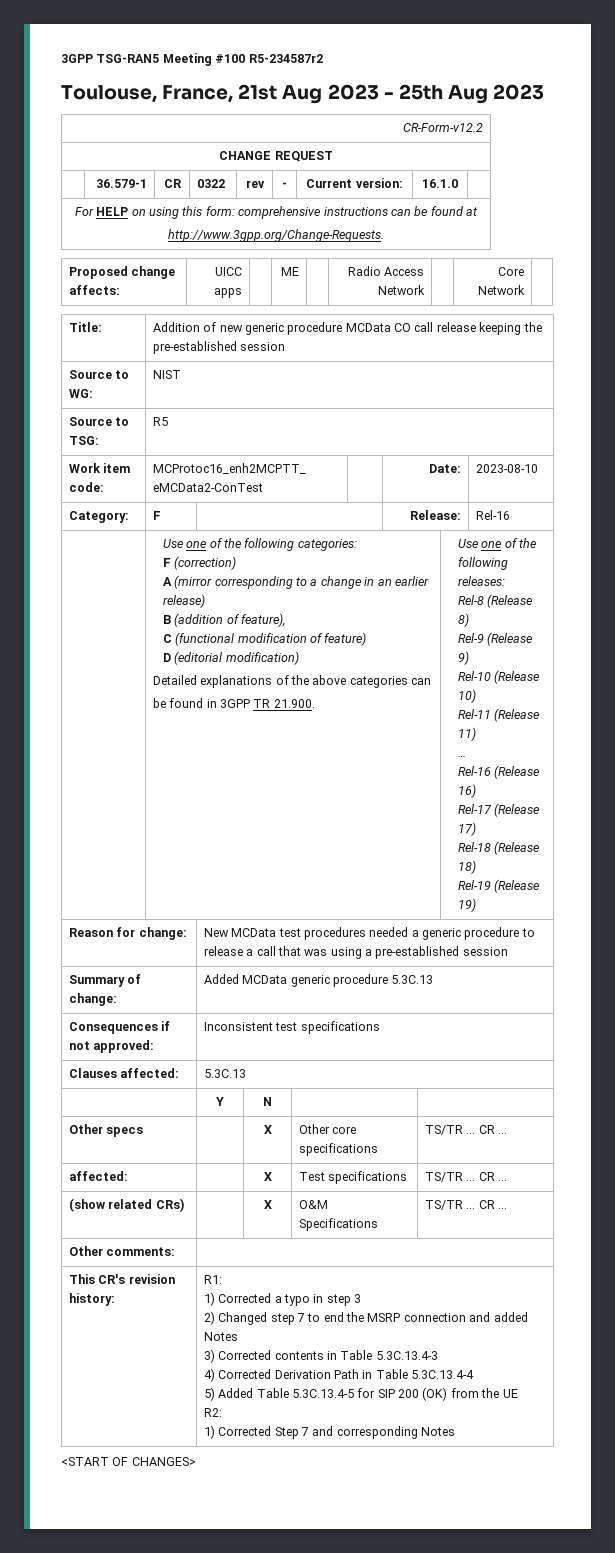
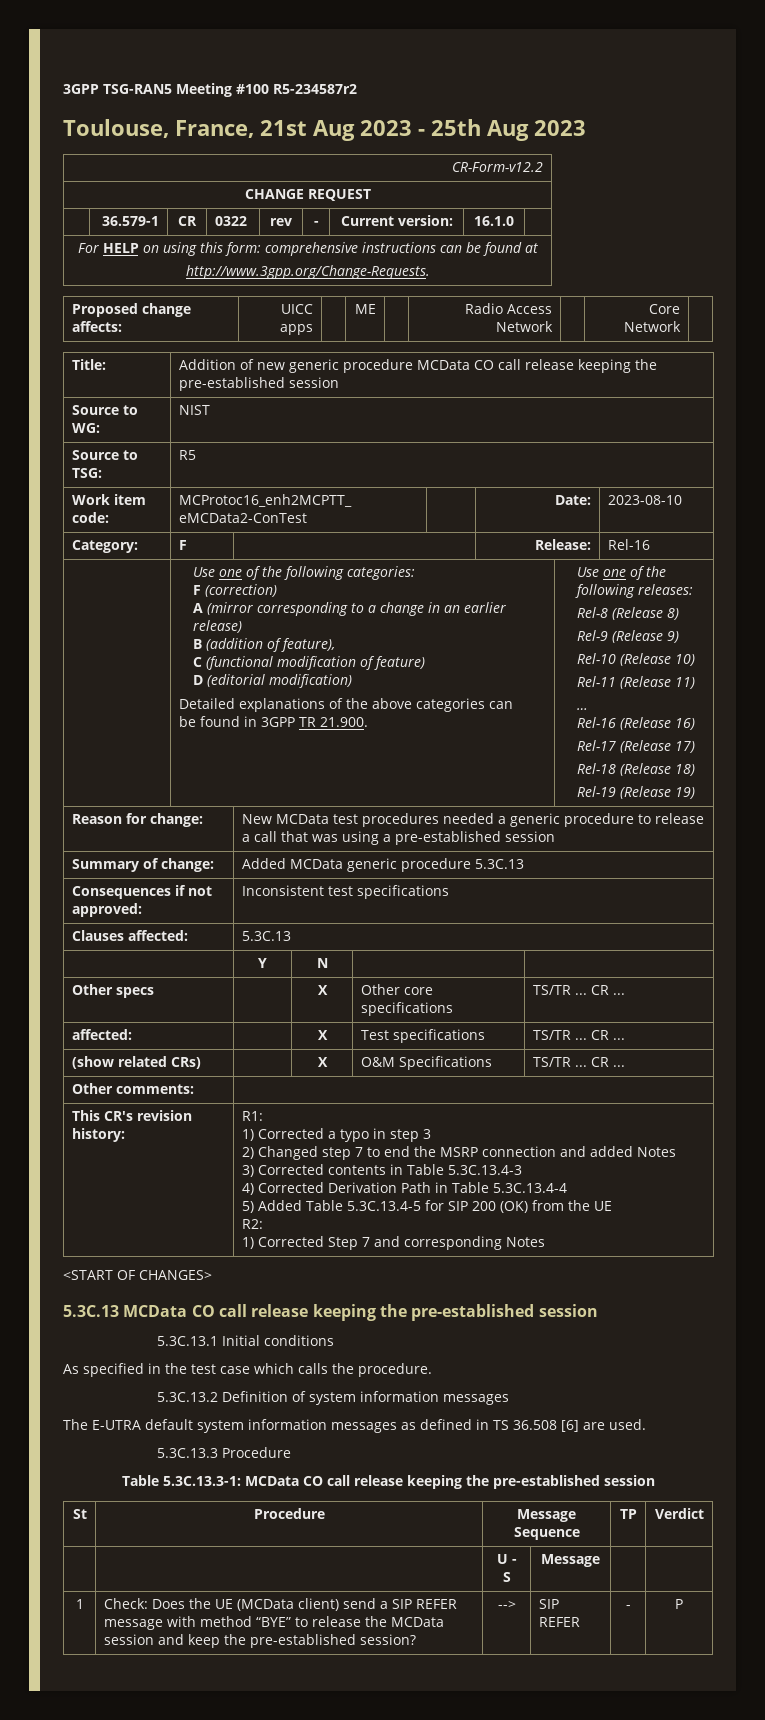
+ 5.3C.13 MCData CO call release keeping the pre-established session
+ 5.3C.13.1 Initial conditions
+ As specified in the test case which calls the procedure.
+ 5.3C.13.2 Definition of system information messages
+ The E-UTRA default system information messages as defined in TS 36.508 [6] are used.
+ 5.3C.13.3 Procedure
+ Table 5.3C.13.3-1: MCData CO call release keeping the pre-established session
+ St | Procedure | Message Sequence | TP | Verdict
+ | | U - S | Message | |
+ 1 | Check: Does the UE (MCData client) send a SIP REFER message with method “BYE” to release the MCData session and keep the pre-established session? | --> | SIP REFER | - | P

